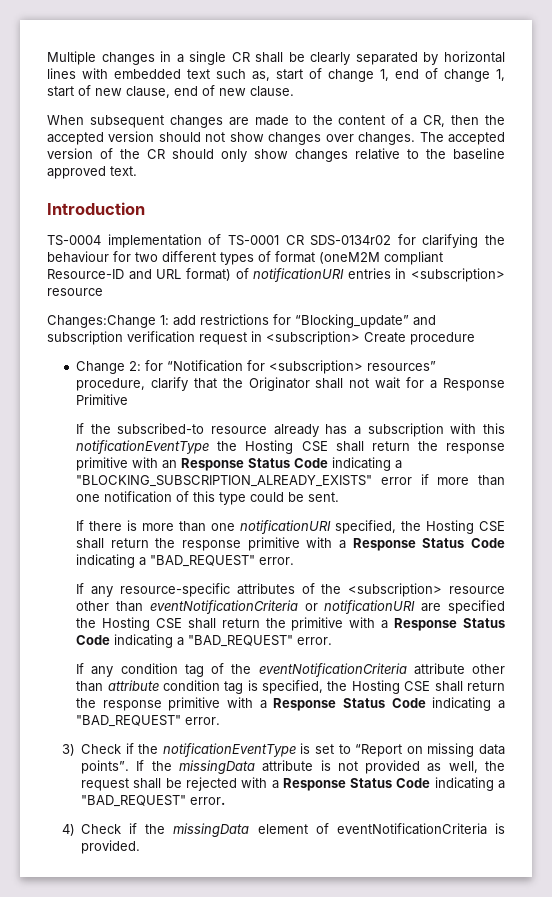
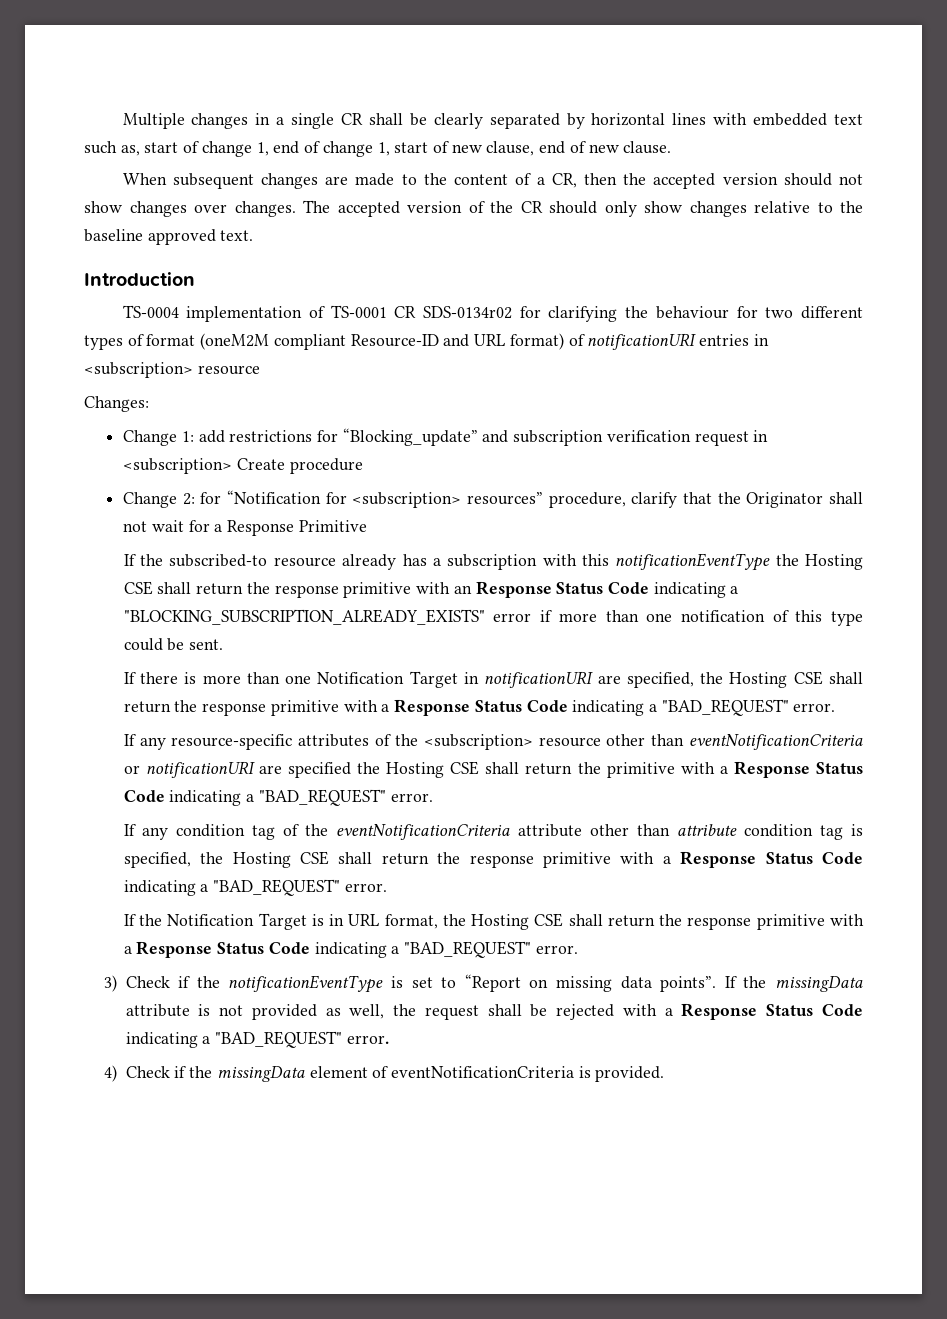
- Changes:Change 1: add restrictions for “Blocking_update” and subscription verification request in <subscription> Create procedure
+ Changes:
+ Change 1: add restrictions for “Blocking_update” and subscription verification request in <subscription> Create procedure
- If there is more than one notificationURI specified, the Hosting CSE shall return the response primitive with a Response Status Code indicating a "BAD_REQUEST" error.
+ If there is more than one Notification Target in notificationURI are specified, the Hosting CSE shall return the response primitive with a Response Status Code indicating a "BAD_REQUEST" error.
+ If the Notification Target is in URL format, the Hosting CSE shall return the response primitive with a Response Status Code indicating a "BAD_REQUEST" error.

